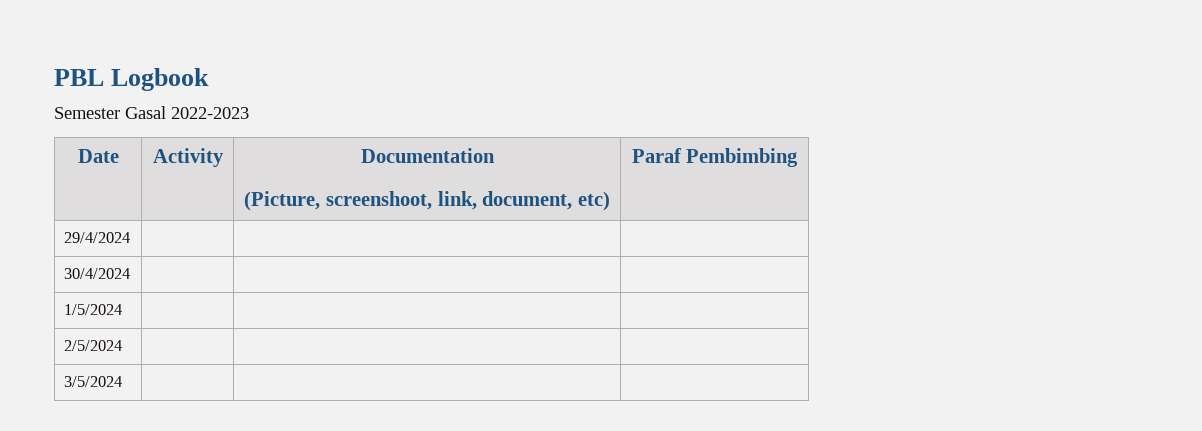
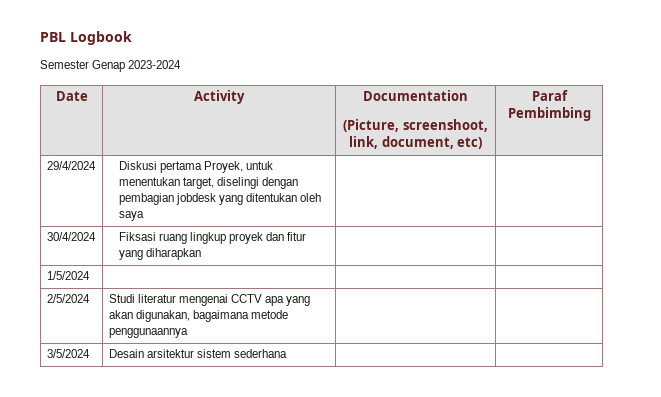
- Semester Gasal 2022-2023
+ Semester Genap 2023-2024
- 29/4/2024 | | |
- 30/4/2024 | | |
+ 29/4/2024 | Diskusi pertama Proyek, untuk menentukan target, diselingi dengan pembagian jobdesk yang ditentukan oleh saya | |
+ 30/4/2024 | Fiksasi ruang lingkup proyek dan fitur yang diharapkan | |
  1/5/2024 | | |
- 2/5/2024 | | |
- 3/5/2024 | | |
+ 2/5/2024 | Studi literatur mengenai CCTV apa yang akan digunakan, bagaimana metode penggunaannya | |
+ 3/5/2024 | Desain arsitektur sistem sederhana | |

